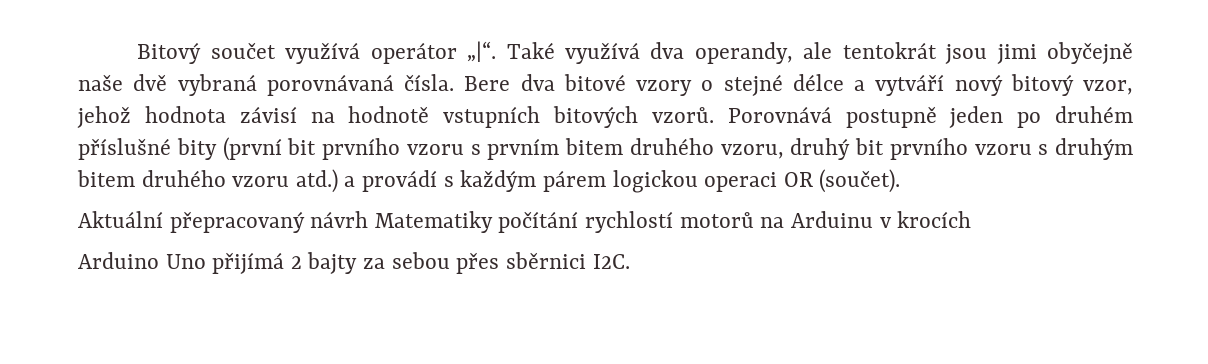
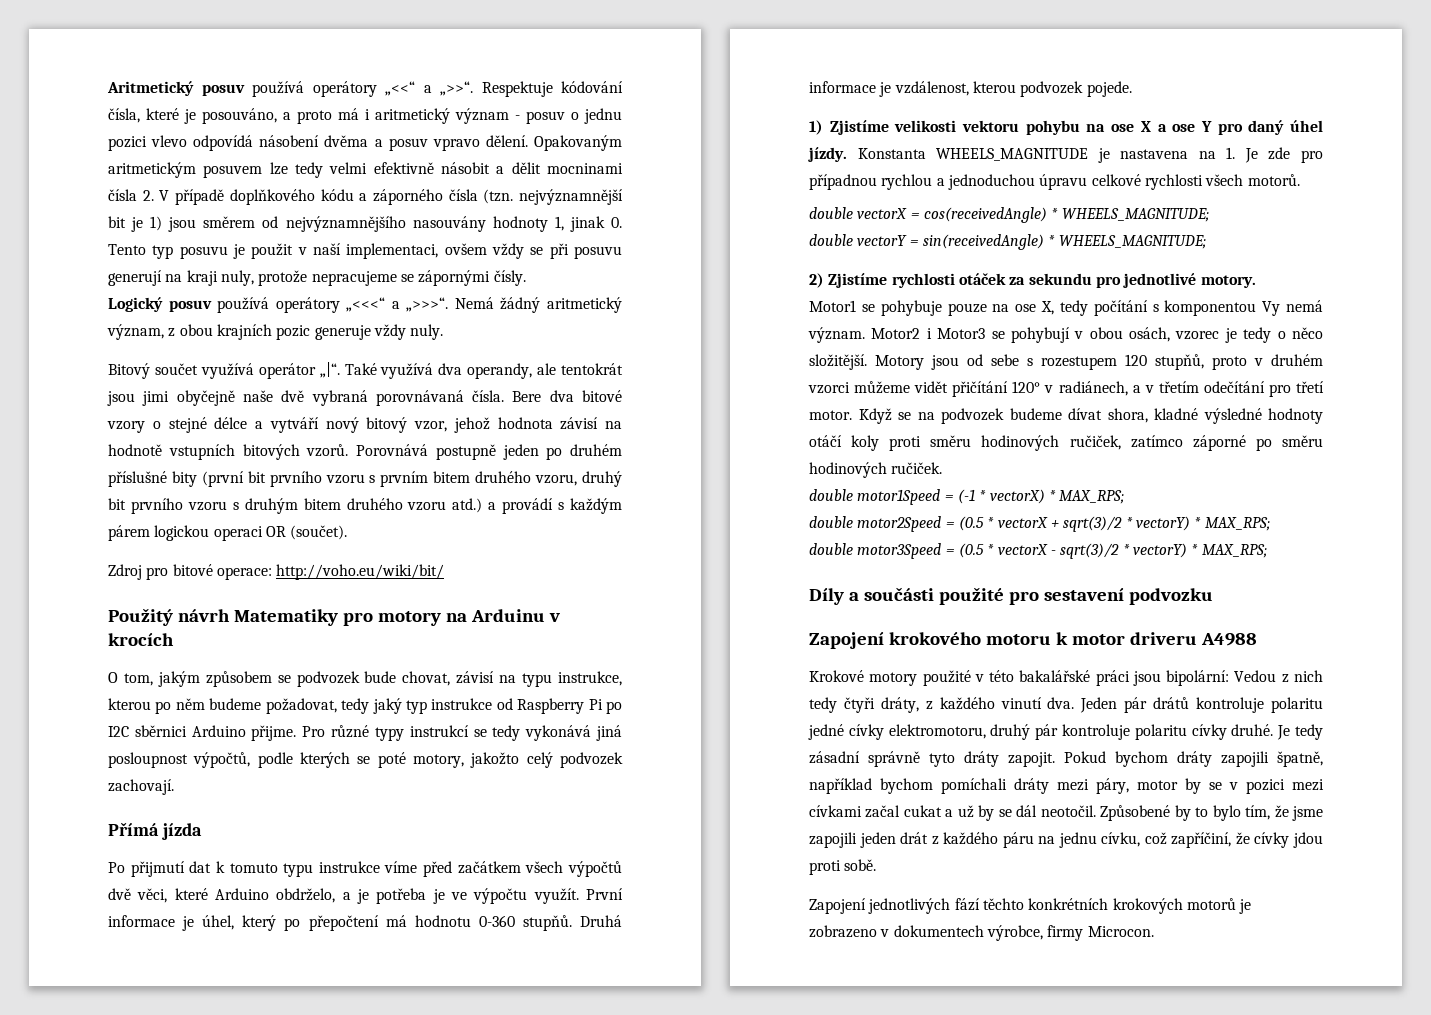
+ Aritmetický posuv používá operátory „<<“ a „>>“. Respektuje kódování čísla, které je posouváno, a proto má i aritmetický význam - posuv o jednu pozici vlevo odpovídá násobení dvěma a posuv vpravo dělení. Opakovaným aritmetickým posuvem lze tedy velmi efektivně násobit a dělit mocninami čísla 2. V případě doplňkového kódu a záporného čísla (tzn. nejvýznamnější bit je 1) jsou směrem od nejvýznamnějšího nasouvány hodnoty 1, jinak 0. Tento typ posuvu je použit v naší implementaci, ovšem vždy se při posuvu generují na kraji nuly, protože nepracujeme se zápornými čísly.
+ Logický posuv používá operátory „<<<“ a „>>>“. Nemá žádný aritmetický význam, z obou krajních pozic generuje vždy nuly.
- Aktuální přepracovaný návrh Matematiky počítání rychlostí motorů na Arduinu v krocích
- Arduino Uno přijímá 2 bajty za sebou přes sběrnici I2C.
+ Zdroj pro bitové operace: http://voho.eu/wiki/bit/
+ Použitý návrh Matematiky pro motory na Arduinu v krocích
+ O tom, jakým způsobem se podvozek bude chovat, závisí na typu instrukce, kterou po něm budeme požadovat, tedy jaký typ instrukce od Raspberry Pi po I2C sběrnici Arduino přijme. Pro různé typy instrukcí se tedy vykonává jiná posloupnost výpočtů, podle kterých se poté motory, jakožto celý podvozek zachovají.
+ Přímá jízda
+ Po přijmutí dat k tomuto typu instrukce víme před začátkem všech výpočtů dvě věci, které Arduino obdrželo, a je potřeba je ve výpočtu využít. První informace je úhel, který po přepočtení má hodnotu 0-360 stupňů. Druhá informace je vzdálenost, kterou podvozek pojede.
+ 1) Zjistíme velikosti vektoru pohybu na ose X a ose Y pro daný úhel jízdy. Konstanta WHEELS_MAGNITUDE je nastavena na 1. Je zde pro případnou rychlou a jednoduchou úpravu celkové rychlosti všech motorů.
+ double vectorX = cos(receivedAngle) * WHEELS_MAGNITUDE;
+ double vectorY = sin(receivedAngle) * WHEELS_MAGNITUDE;
+ 2) Zjistíme rychlosti otáček za sekundu pro jednotlivé motory.
+ Motor1 se pohybuje pouze na ose X, tedy počítání s komponentou Vy nemá význam. Motor2 i Motor3 se pohybují v obou osách, vzorec je tedy o něco složitější. Motory jsou od sebe s rozestupem 120 stupňů, proto v druhém vzorci můžeme vidět přičítání 120° v radiánech, a v třetím odečítání pro třetí motor. Když se na podvozek budeme dívat shora, kladné výsledné hodnoty otáčí koly proti směru hodinových ručiček, zatímco záporné po směru hodinových ručiček.
+ double motor1Speed = (-1 * vectorX) * MAX_RPS;
+ double motor2Speed = (0.5 * vectorX + sqrt(3)/2 * vectorY) * MAX_RPS;
+ double motor3Speed = (0.5 * vectorX - sqrt(3)/2 * vectorY) * MAX_RPS;
+ Díly a součásti použité pro sestavení podvozku
+ Zapojení krokového motoru k motor driveru A4988
+ Krokové motory použité v této bakalářské práci jsou bipolární: Vedou z nich tedy čtyři dráty, z každého vinutí dva. Jeden pár drátů kontroluje polaritu jedné cívky elektromotoru, druhý pár kontroluje polaritu cívky druhé. Je tedy zásadní správně tyto dráty zapojit. Pokud bychom dráty zapojili špatně, například bychom pomíchali dráty mezi páry, motor by se v pozici mezi cívkami začal cukat a už by se dál neotočil. Způsobené by to bylo tím, že jsme zapojili jeden drát z každého páru na jednu cívku, což zapříčiní, že cívky jdou proti sobě.
+ Zapojení jednotlivých fází těchto konkrétních krokových motorů je zobrazeno v dokumentech výrobce, firmy Microcon.

